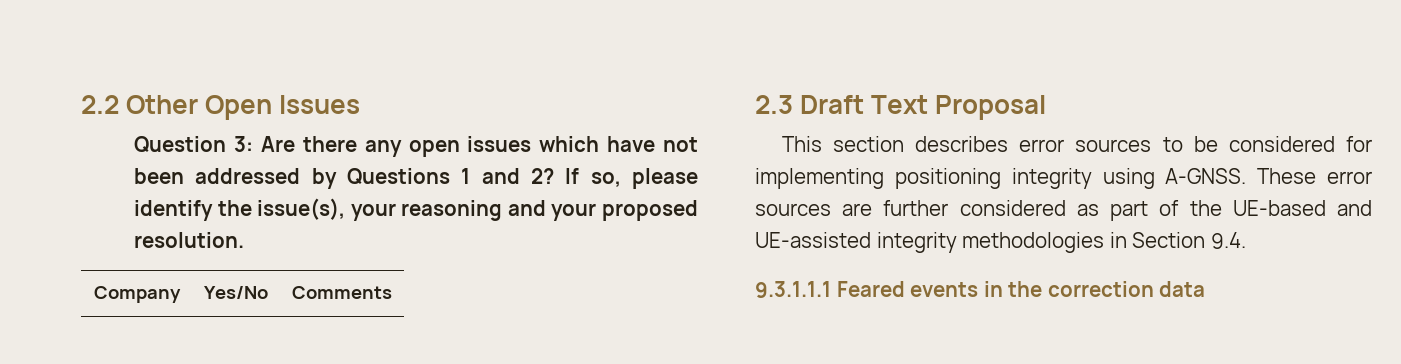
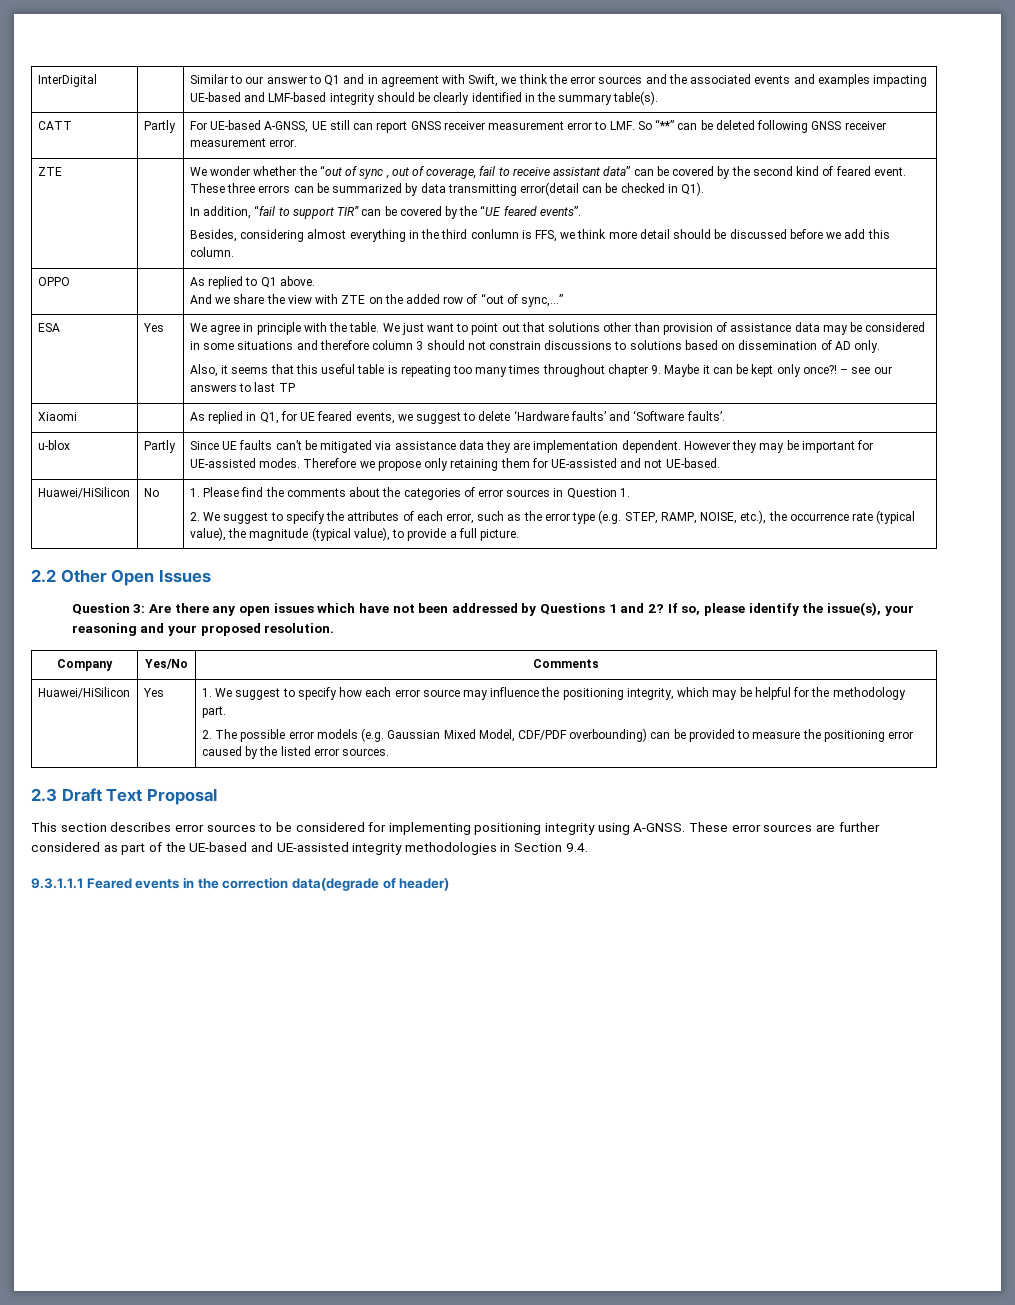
+ InterDigital | | Similar to our answer to Q1 and in agreement with Swift, we think the error sources and the associated events and examples impacting UE-based and LMF-based integrity should be clearly identified in the summary table(s).
+ CATT | Partly | For UE-based A-GNSS, UE still can report GNSS receiver measurement error to LMF. So “**” can be deleted following GNSS receiver measurement error.
+ ZTE | | We wonder whether the “out of sync , out of coverage, fail to receive assistant data” can be covered by the second kind of feared event. These three errors can be summarized by data transmitting error(detail can be checked in Q1).
+ In addition, “fail to support TIR” can be covered by the “UE feared events”.
+ Besides, considering almost everything in the third conlumn is FFS, we think more detail should be discussed before we add this column.
+ OPPO | | As replied to Q1 above.
+ And we share the view with ZTE on the added row of “out of sync,…”
+ ESA | Yes | We agree in principle with the table. We just want to point out that solutions other than provision of assistance data may be considered in some situations and therefore column 3 should not constrain discussions to solutions based on dissemination of AD only.
+ Also, it seems that this useful table is repeating too many times throughout chapter 9. Maybe it can be kept only once?! – see our answers to last TP
+ Xiaomi | | As replied in Q1, for UE feared events, we suggest to delete ‘Hardware faults’ and ‘Software faults’.
+ u-blox | Partly | Since UE faults can’t be mitigated via assistance data they are implementation dependent. However they may be important for UE-assisted modes. Therefore we propose only retaining them for UE-assisted and not UE-based.
+ Huawei/HiSilicon | No | 1. Please find the comments about the categories of error sources in Question 1.
+ 2. We suggest to specify the attributes of each error, such as the error type (e.g. STEP, RAMP, NOISE, etc.), the occurrence rate (typical value), the magnitude (typical value), to provide a full picture.
+ Huawei/HiSilicon | Yes | 1. We suggest to specify how each error source may influence the positioning integrity, which may be helpful for the methodology part.
+ 2. The possible error models (e.g. Gaussian Mixed Model, CDF/PDF overbounding) can be provided to measure the positioning error caused by the listed error sources.
- 9.3.1.1.1 Feared events in the correction data
+ 9.3.1.1.1 Feared events in the correction data(degrade of header)

